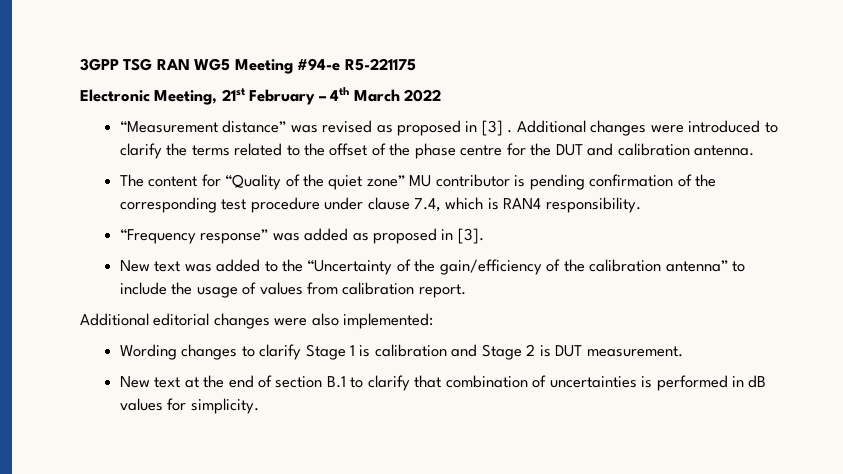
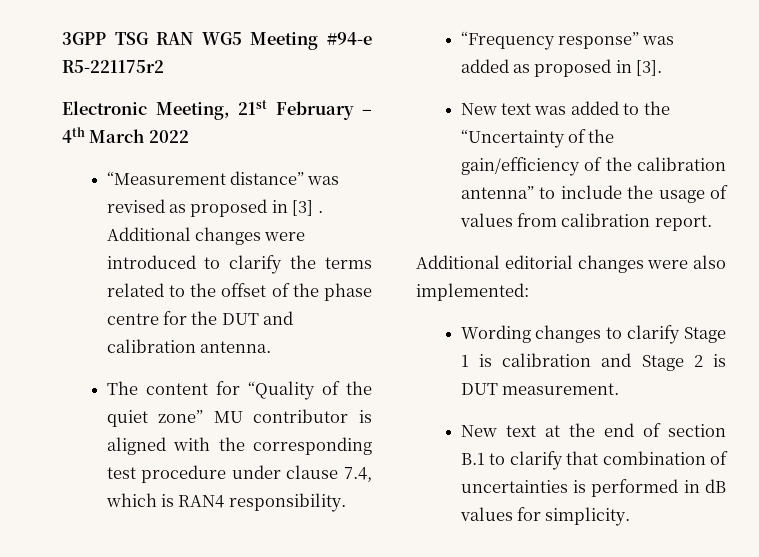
- 3GPP TSG RAN WG5 Meeting #94-e R5-221175
+ 3GPP TSG RAN WG5 Meeting #94-e R5-221175r2
- The content for “Quality of the quiet zone” MU contributor is pending confirmation of the corresponding test procedure under clause 7.4, which is RAN4 responsibility.
+ The content for “Quality of the quiet zone” MU contributor is aligned with the corresponding test procedure under clause 7.4, which is RAN4 responsibility.

